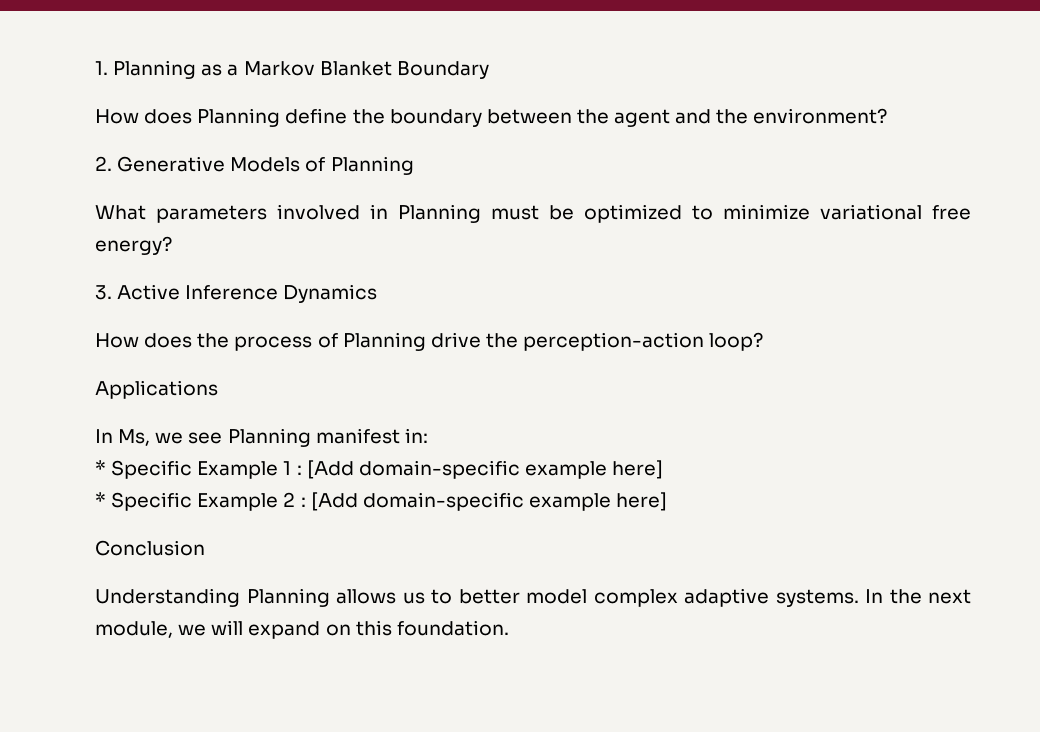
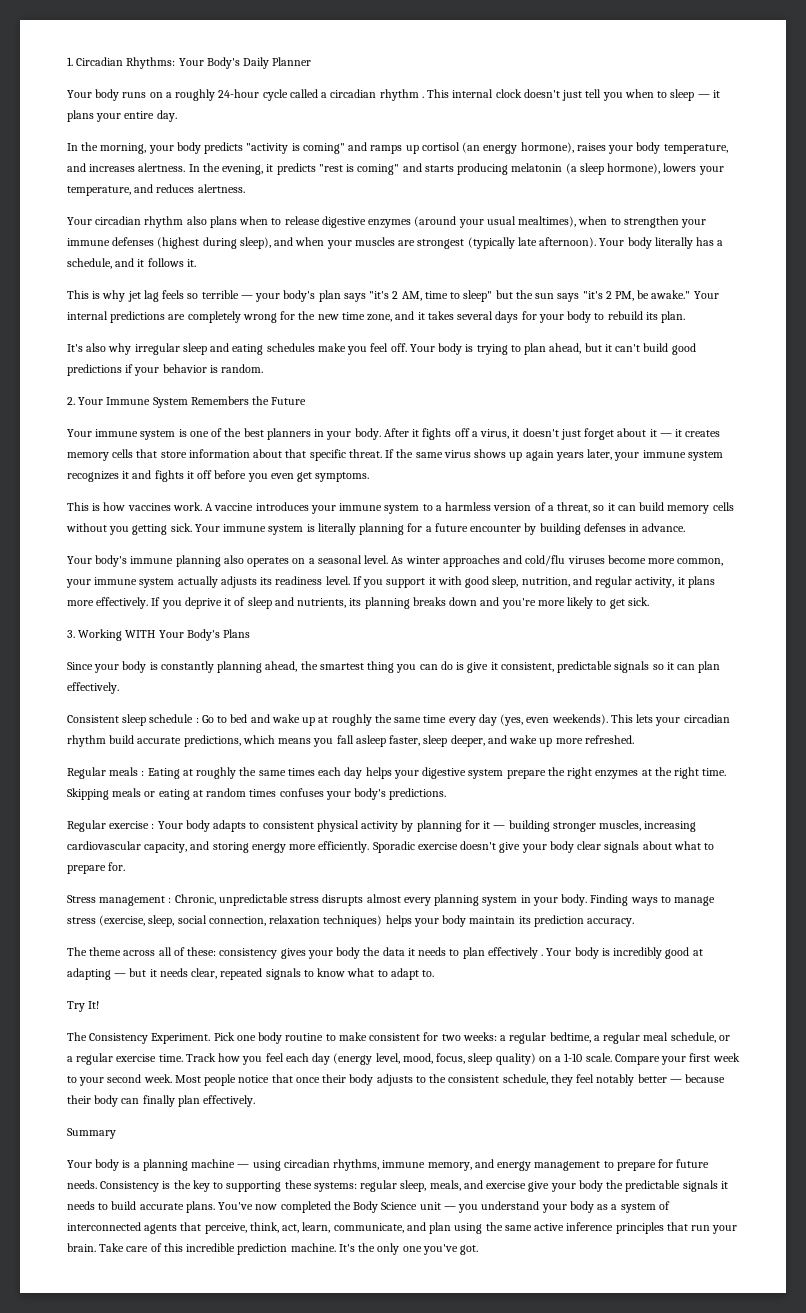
- 1. Planning as a Markov Blanket Boundary
- How does Planning define the boundary between the agent and the environment?
- 2. Generative Models of Planning
- What parameters involved in Planning must be optimized to minimize variational free energy?
- 3. Active Inference Dynamics
- How does the process of Planning drive the perception-action loop?
- Applications
- In Ms, we see Planning manifest in:
- * Specific Example 1 : [Add domain-specific example here]
- * Specific Example 2 : [Add domain-specific example here]
- Conclusion
- Understanding Planning allows us to better model complex adaptive systems. In the next module, we will expand on this foundation.
+ 1. Circadian Rhythms: Your Body's Daily Planner
+ Your body runs on a roughly 24-hour cycle called a circadian rhythm . This internal clock doesn't just tell you when to sleep — it plans your entire day.
+ In the morning, your body predicts "activity is coming" and ramps up cortisol (an energy hormone), raises your body temperature, and increases alertness. In the evening, it predicts "rest is coming" and starts producing melatonin (a sleep hormone), lowers your temperature, and reduces alertness.
+ Your circadian rhythm also plans when to release digestive enzymes (around your usual mealtimes), when to strengthen your immune defenses (highest during sleep), and when your muscles are strongest (typically late afternoon). Your body literally has a schedule, and it follows it.
+ This is why jet lag feels so terrible — your body's plan says "it's 2 AM, time to sleep" but the sun says "it's 2 PM, be awake." Your internal predictions are completely wrong for the new time zone, and it takes several days for your body to rebuild its plan.
+ It's also why irregular sleep and eating schedules make you feel off. Your body is trying to plan ahead, but it can't build good predictions if your behavior is random.
+ 2. Your Immune System Remembers the Future
+ Your immune system is one of the best planners in your body. After it fights off a virus, it doesn't just forget about it — it creates memory cells that store information about that specific threat. If the same virus shows up again years later, your immune system recognizes it and fights it off before you even get symptoms.
+ This is how vaccines work. A vaccine introduces your immune system to a harmless version of a threat, so it can build memory cells without you getting sick. Your immune system is literally planning for a future encounter by building defenses in advance.
+ Your body's immune planning also operates on a seasonal level. As winter approaches and cold/flu viruses become more common, your immune system actually adjusts its readiness level. If you support it with good sleep, nutrition, and regular activity, it plans more effectively. If you deprive it of sleep and nutrients, its planning breaks down and you're more likely to get sick.
+ 3. Working WITH Your Body's Plans
+ Since your body is constantly planning ahead, the smartest thing you can do is give it consistent, predictable signals so it can plan effectively.
+ Consistent sleep schedule : Go to bed and wake up at roughly the same time every day (yes, even weekends). This lets your circadian rhythm build accurate predictions, which means you fall asleep faster, sleep deeper, and wake up more refreshed.
+ Regular meals : Eating at roughly the same times each day helps your digestive system prepare the right enzymes at the right time. Skipping meals or eating at random times confuses your body's predictions.
+ Regular exercise : Your body adapts to consistent physical activity by planning for it — building stronger muscles, increasing cardiovascular capacity, and storing energy more efficiently. Sporadic exercise doesn't give your body clear signals about what to prepare for.
+ Stress management : Chronic, unpredictable stress disrupts almost every planning system in your body. Finding ways to manage stress (exercise, sleep, social connection, relaxation techniques) helps your body maintain its prediction accuracy.
+ The theme across all of these: consistency gives your body the data it needs to plan effectively . Your body is incredibly good at adapting — but it needs clear, repeated signals to know what to adapt to.
+ Try It!
+ The Consistency Experiment. Pick one body routine to make consistent for two weeks: a regular bedtime, a regular meal schedule, or a regular exercise time. Track how you feel each day (energy level, mood, focus, sleep quality) on a 1-10 scale. Compare your first week to your second week. Most people notice that once their body adjusts to the consistent schedule, they feel notably better — because their body can finally plan effectively.
+ Summary
+ Your body is a planning machine — using circadian rhythms, immune memory, and energy management to prepare for future needs. Consistency is the key to supporting these systems: regular sleep, meals, and exercise give your body the predictable signals it needs to build accurate plans. You've now completed the Body Science unit — you understand your body as a system of interconnected agents that perceive, think, act, learn, communicate, and plan using the same active inference principles that run your brain. Take care of this incredible prediction machine. It's the only one you've got.

